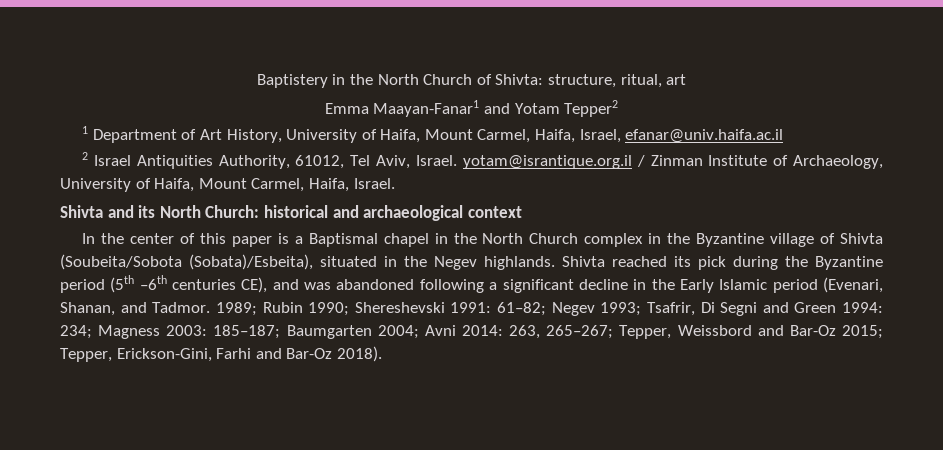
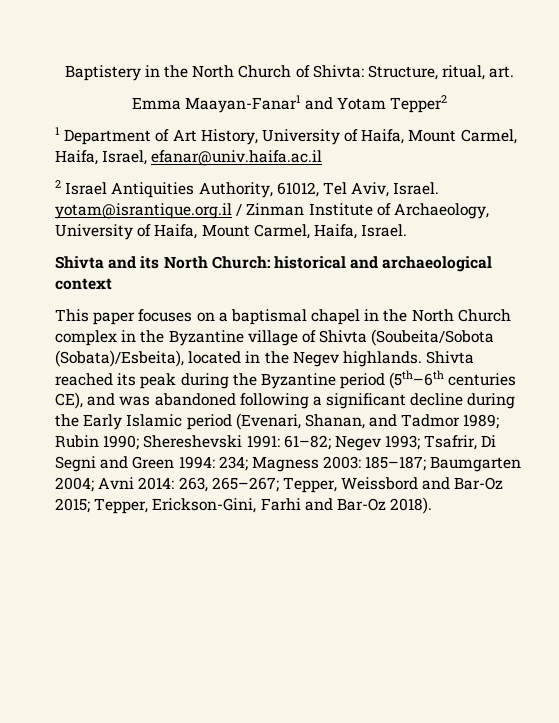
- Baptistery in the North Church of Shivta: structure, ritual, art
+ Baptistery in the North Church of Shivta: Structure, ritual, art.
- In the center of this paper is a Baptismal chapel in the North Church complex in the Byzantine village of Shivta (Soubeita/Sobota (Sobata)/Esbeita), situated in the Negev highlands.
+ This paper focuses on a baptismal chapel in the North Church complex in the Byzantine village of Shivta (Soubeita/Sobota (Sobata)/Esbeita), located in the Negev highlands.
- Shivta reached its pick during the Byzantine period (5th –6th centuries CE), and was abandoned following a significant decline in the Early Islamic period (Evenari, Shanan, and Tadmor. 1989; Rubin 1990; Shereshevski 1991: 61–82; Negev 1993; Tsafrir, Di Segni and Green 1994: 234; Magness 2003: 185–187; Baumgarten 2004; Avni 2014: 263, 265–267; Tepper, Weissbord and Bar-Oz 2015; Tepper, Erickson-Gini, Farhi and Bar-Oz 2018).
+ Shivta reached its peak during the Byzantine period (5th–6th centuries CE), and was abandoned following a significant decline during the Early Islamic period (Evenari, Shanan, and Tadmor 1989; Rubin 1990; Shereshevski 1991: 61–82; Negev 1993; Tsafrir, Di Segni and Green 1994: 234; Magness 2003: 185–187; Baumgarten 2004; Avni 2014: 263, 265–267; Tepper, Weissbord and Bar-Oz 2015; Tepper, Erickson-Gini, Farhi and Bar-Oz 2018).

